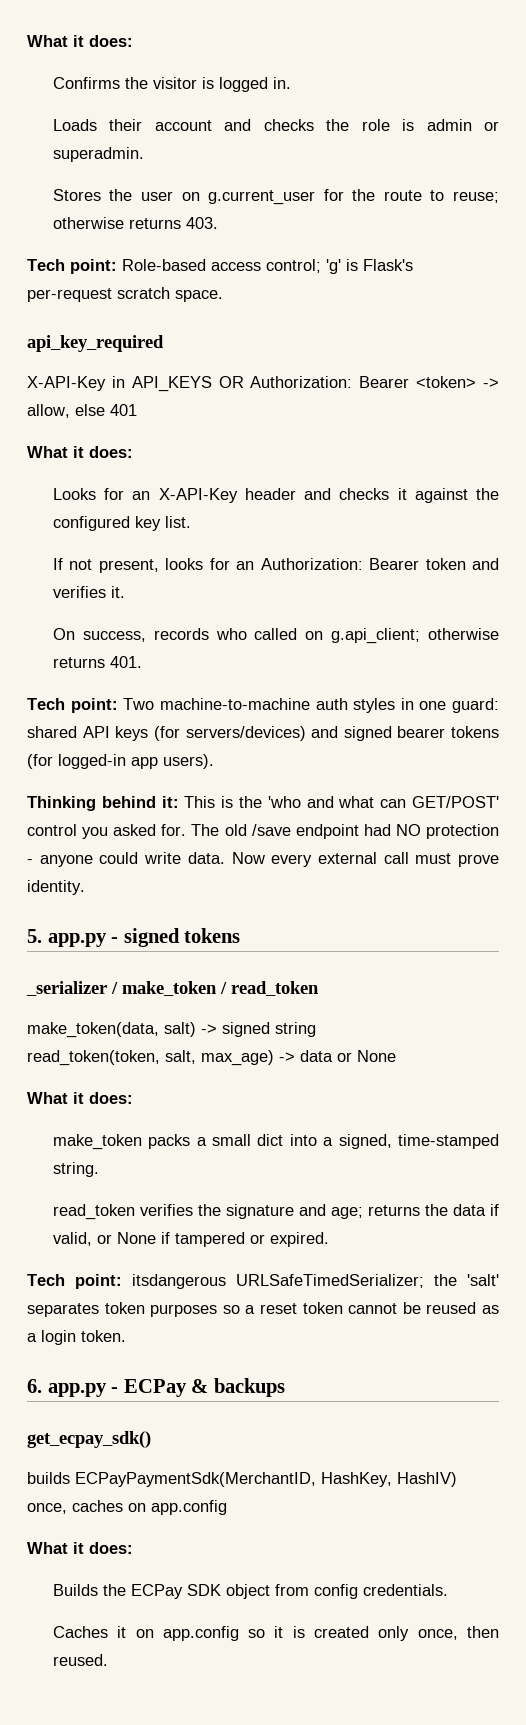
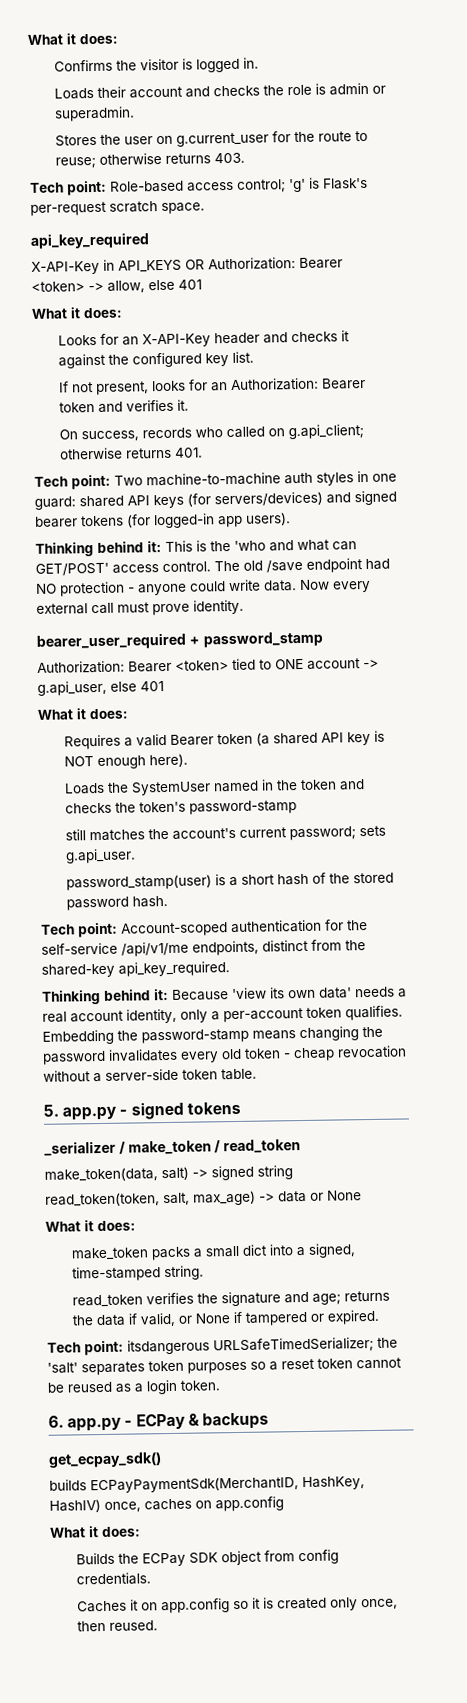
- Thinking behind it: This is the 'who and what can GET/POST' control you asked for.
+ Thinking behind it: This is the 'who and what can GET/POST' access control.
+ bearer_user_required + password_stamp
+ Authorization: Bearer <token> tied to ONE account -> g.api_user, else 401
+ What it does:
+ Requires a valid Bearer token (a shared API key is NOT enough here).
+ Loads the SystemUser named in the token and checks the token's password-stamp
+ still matches the account's current password; sets g.api_user.
+ password_stamp(user) is a short hash of the stored password hash.
+ Tech point: Account-scoped authentication for the self-service /api/v1/me endpoints, distinct from the shared-key api_key_required.
+ Thinking behind it: Because 'view its own data' needs a real account identity, only a per-account token qualifies. Embedding the password-stamp means changing the password invalidates every old token - cheap revocation without a server-side token table.

